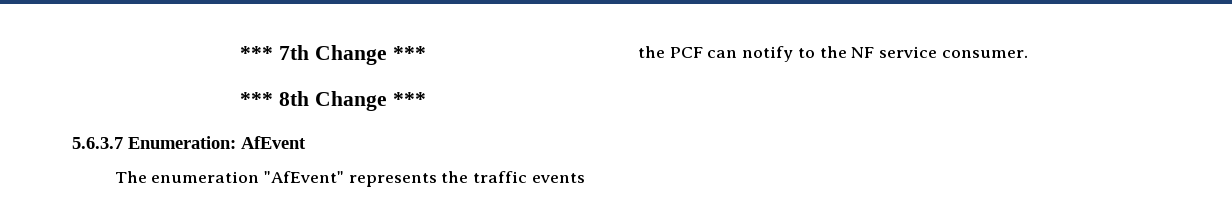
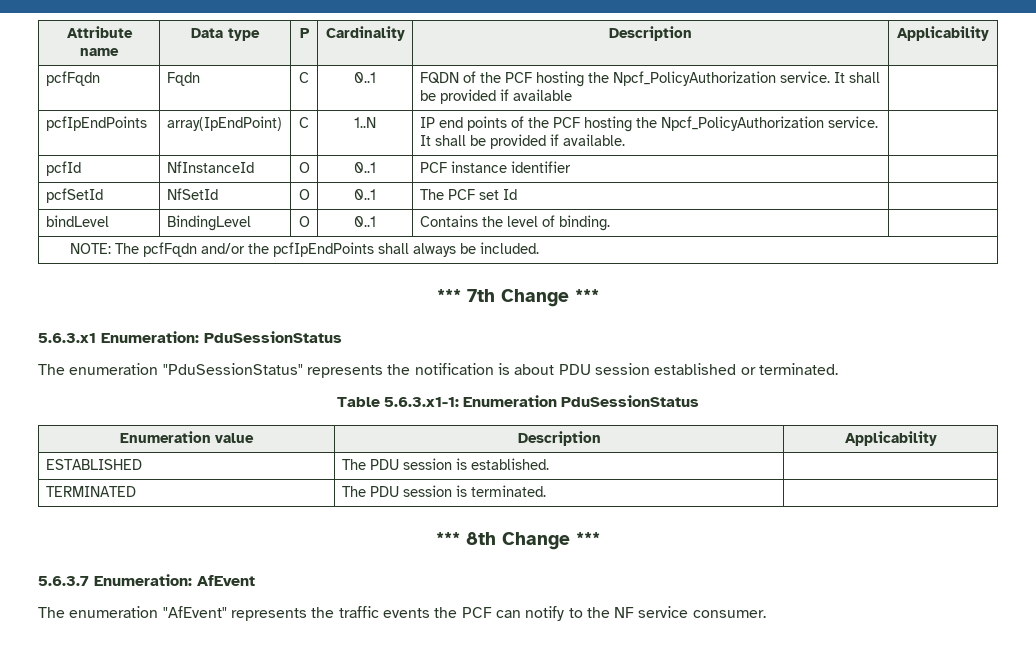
+ Attribute name | Data type | P | Cardinality | Description | Applicability
+ pcfFqdn | Fqdn | C | 0..1 | FQDN of the PCF hosting the Npcf_PolicyAuthorization service. It shall be provided if available |
+ pcfIpEndPoints | array(IpEndPoint) | C | 1..N | IP end points of the PCF hosting the Npcf_PolicyAuthorization service. It shall be provided if available. |
+ pcfId | NfInstanceId | O | 0..1 | PCF instance identifier |
+ pcfSetId | NfSetId | O | 0..1 | The PCF set Id |
+ bindLevel | BindingLevel | O | 0..1 | Contains the level of binding. |
+ NOTE: The pcfFqdn and/or the pcfIpEndPoints shall always be included.
  *** 7th Change ***
+ 5.6.3.x1 Enumeration: PduSessionStatus
+ The enumeration "PduSessionStatus" represents the notification is about PDU session established or terminated.
+ Table 5.6.3.x1-1: Enumeration PduSessionStatus
+ Enumeration value | Description | Applicability
+ ESTABLISHED | The PDU session is established. |
+ TERMINATED | The PDU session is terminated. |

